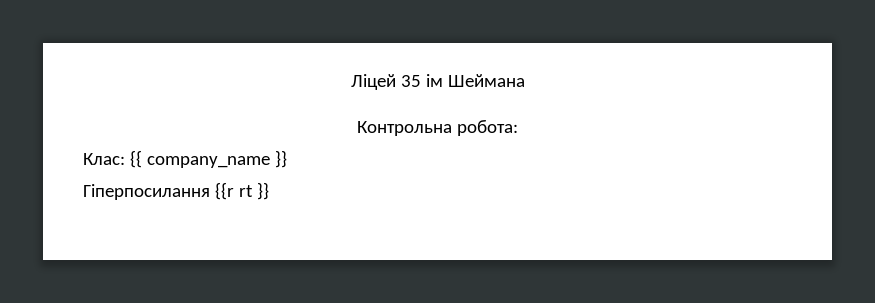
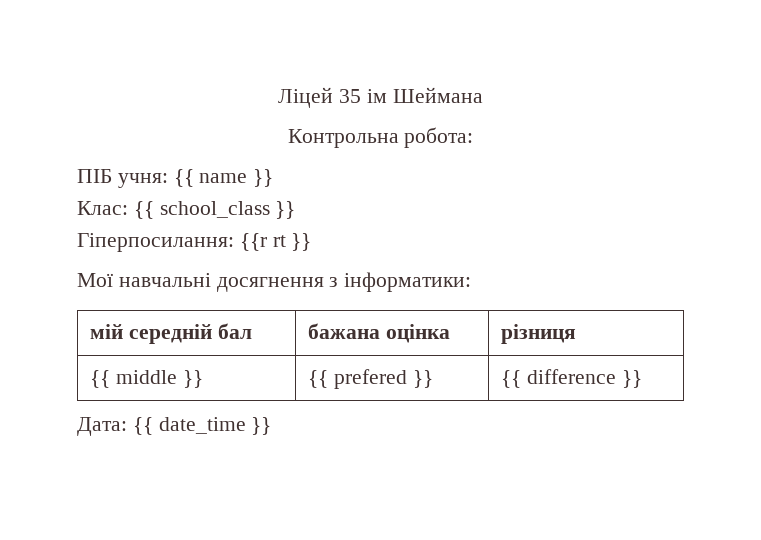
+ ПІБ учня: {{ name }}
- Клас: {{ company_name }}
- Гіперпосилання {{r rt }}
+ Клас: {{ school_class }}
+ Гіперпосилання: {{r rt }}
+ Мої навчальні досягнення з інформатики:
+ мій середній бал | бажана оцінка | різниця
+ {{ middle }} | {{ prefered }} | {{ difference }}
+ Дата: {{ date_time }}

